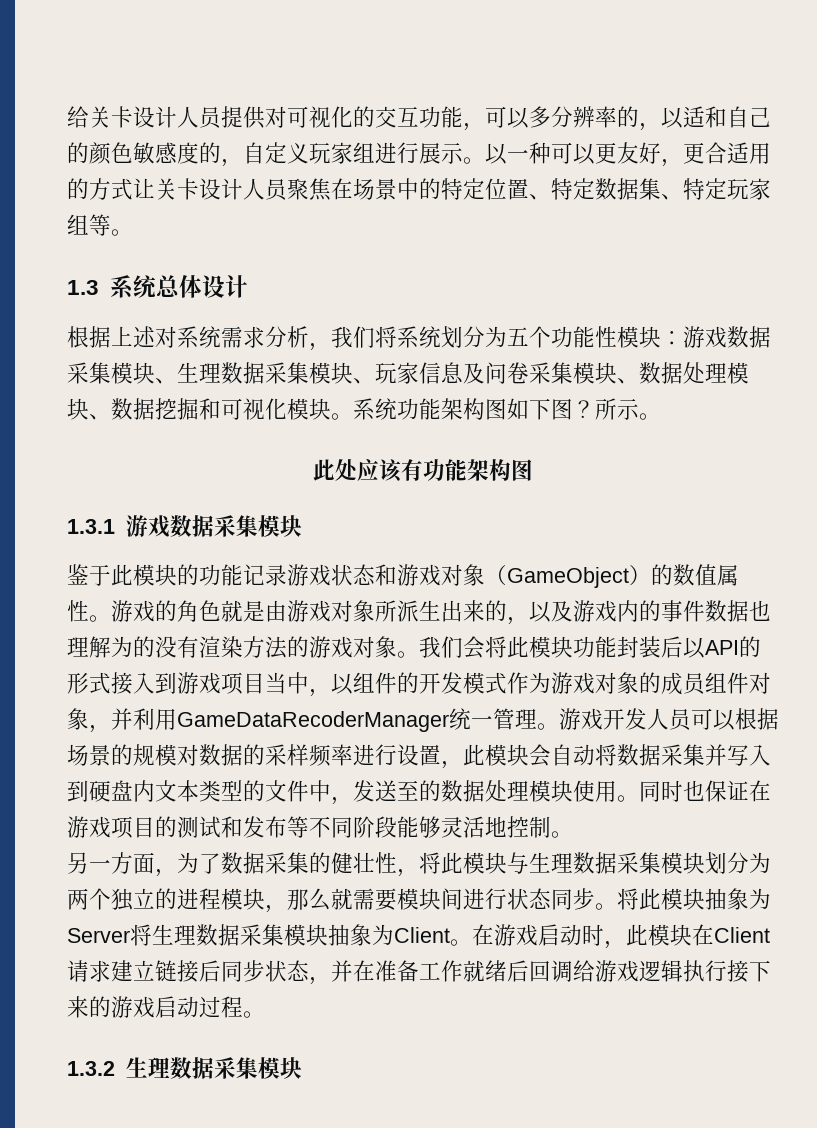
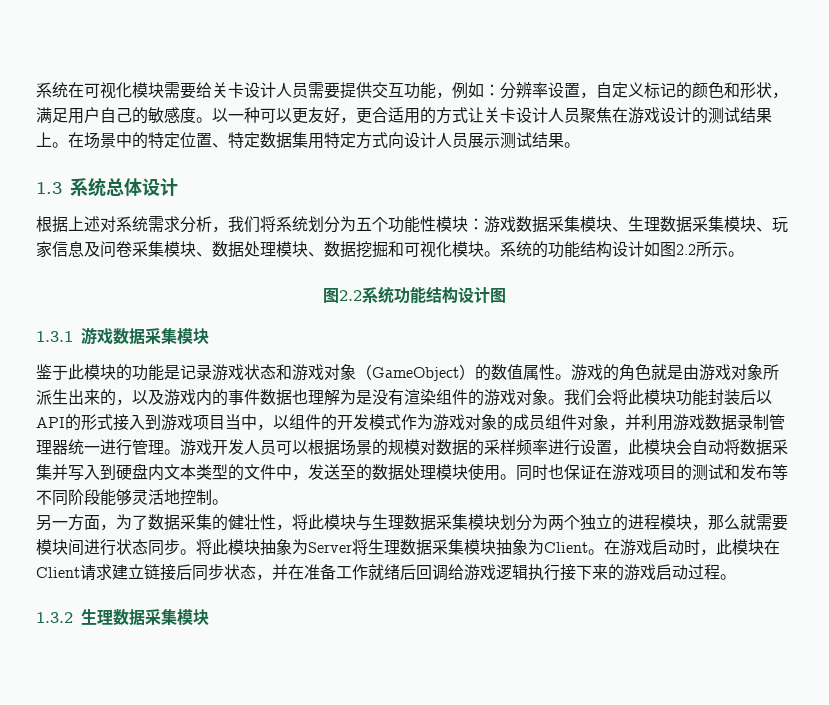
- 给关卡设计人员提供对可视化的交互功能，可以多分辨率的，以适和自己的颜色敏感度的，自定义玩家组进行展示。
+ 系统在可视化模块需要给关卡设计人员需要提供交互功能，例如：分辨率设置，自定义标记的颜色和形状，满足用户自己的敏感度。
- 以一种可以更友好，更合适用的方式让关卡设计人员聚焦在场景中的特定位置、特定数据集、特定玩家组等。
+ 以一种可以更友好，更合适用的方式让关卡设计人员聚焦在游戏设计的测试结果上。在场景中的特定位置、特定数据集用特定方式向设计人员展示测试结果。
- 系统功能架构图如下图？所示。
- 此处应该有功能架构图
+ 系统的功能结构设计如图2.2所示。
+ 图2.2系统功能结构设计图
- 鉴于此模块的功能记录游戏状态和游戏对象（GameObject）的数值属性。
+ 鉴于此模块的功能是记录游戏状态和游戏对象（GameObject）的数值属性。
- 游戏的角色就是由游戏对象所派生出来的，以及游戏内的事件数据也理解为的没有渲染方法的游戏对象。
+ 游戏的角色就是由游戏对象所派生出来的，以及游戏内的事件数据也理解为是没有渲染组件的游戏对象。
- 我们会将此模块功能封装后以API的形式接入到游戏项目当中，以组件的开发模式作为游戏对象的成员组件对象，并利用GameDataRecoderManager统一管理。
+ 我们会将此模块功能封装后以API的形式接入到游戏项目当中，以组件的开发模式作为游戏对象的成员组件对象，并利用游戏数据录制管理器统一进行管理。

